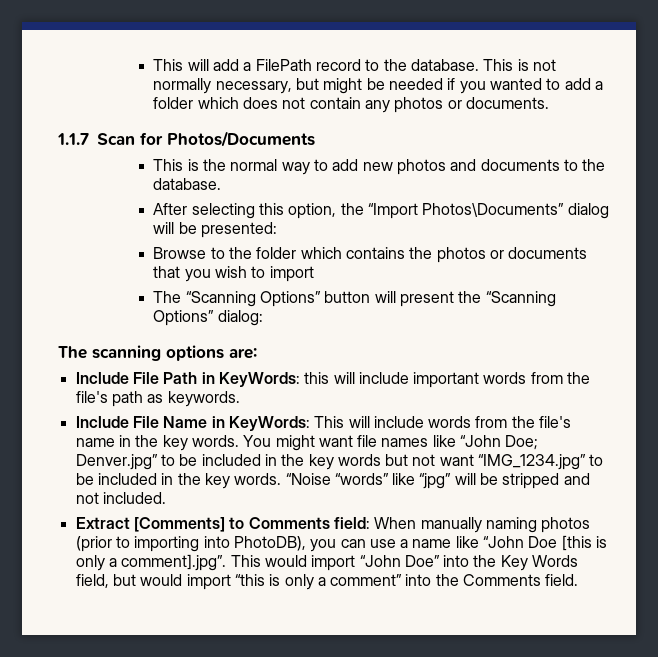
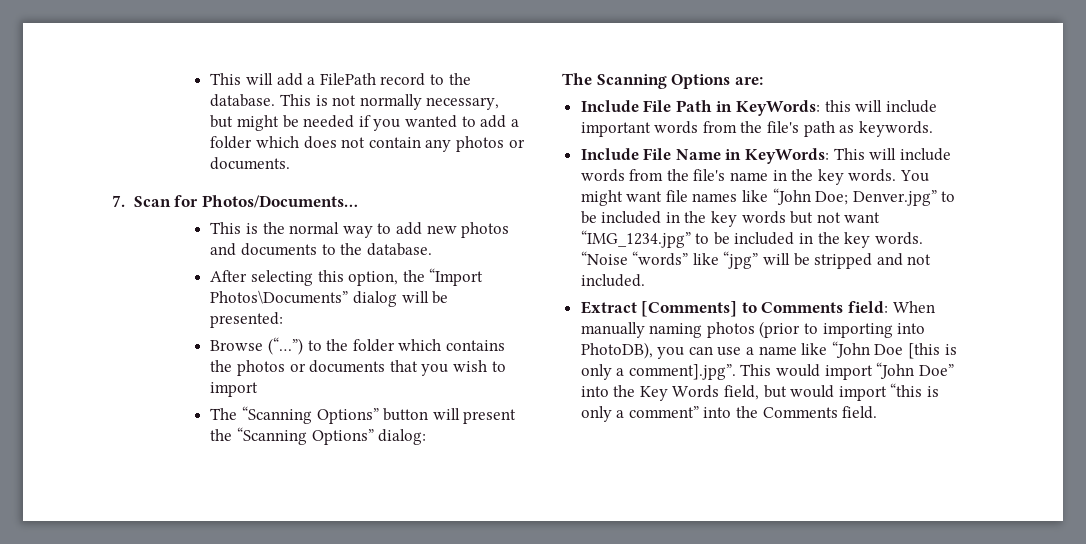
- 1.1.7 Scan for Photos/Documents
+ 7. Scan for Photos/Documents…
- Browse to the folder which contains the photos or documents that you wish to import
+ Browse (“…”) to the folder which contains the photos or documents that you wish to import
- The scanning options are:
+ The Scanning Options are:

